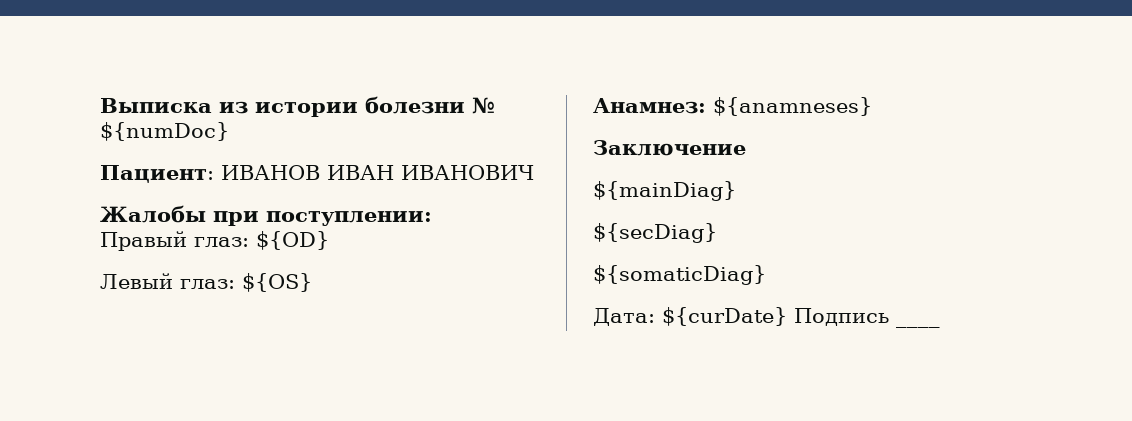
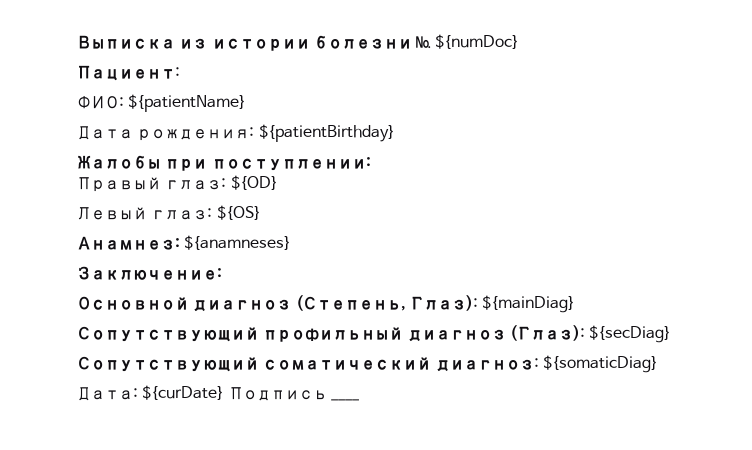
- Пациент: ИВАНОВ ИВАН ИВАНОВИЧ
+ Пациент:
+ ФИО: ${patientName}
+ Дата рождения: ${patientBirthday}
- Заключение
- ${mainDiag}
- ${secDiag}
- ${somaticDiag}
+ Заключение:
+ Основной диагноз (Степень, Глаз): ${mainDiag}
+ Сопутствующий профильный диагноз (Глаз): ${secDiag}
+ Сопутствующий соматический диагноз: ${somaticDiag}

